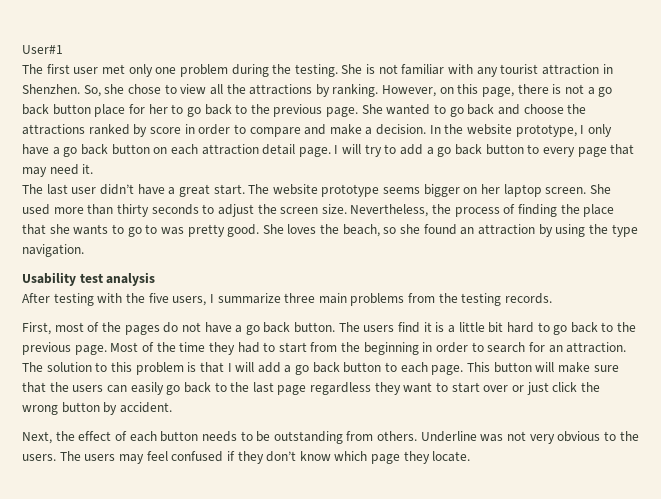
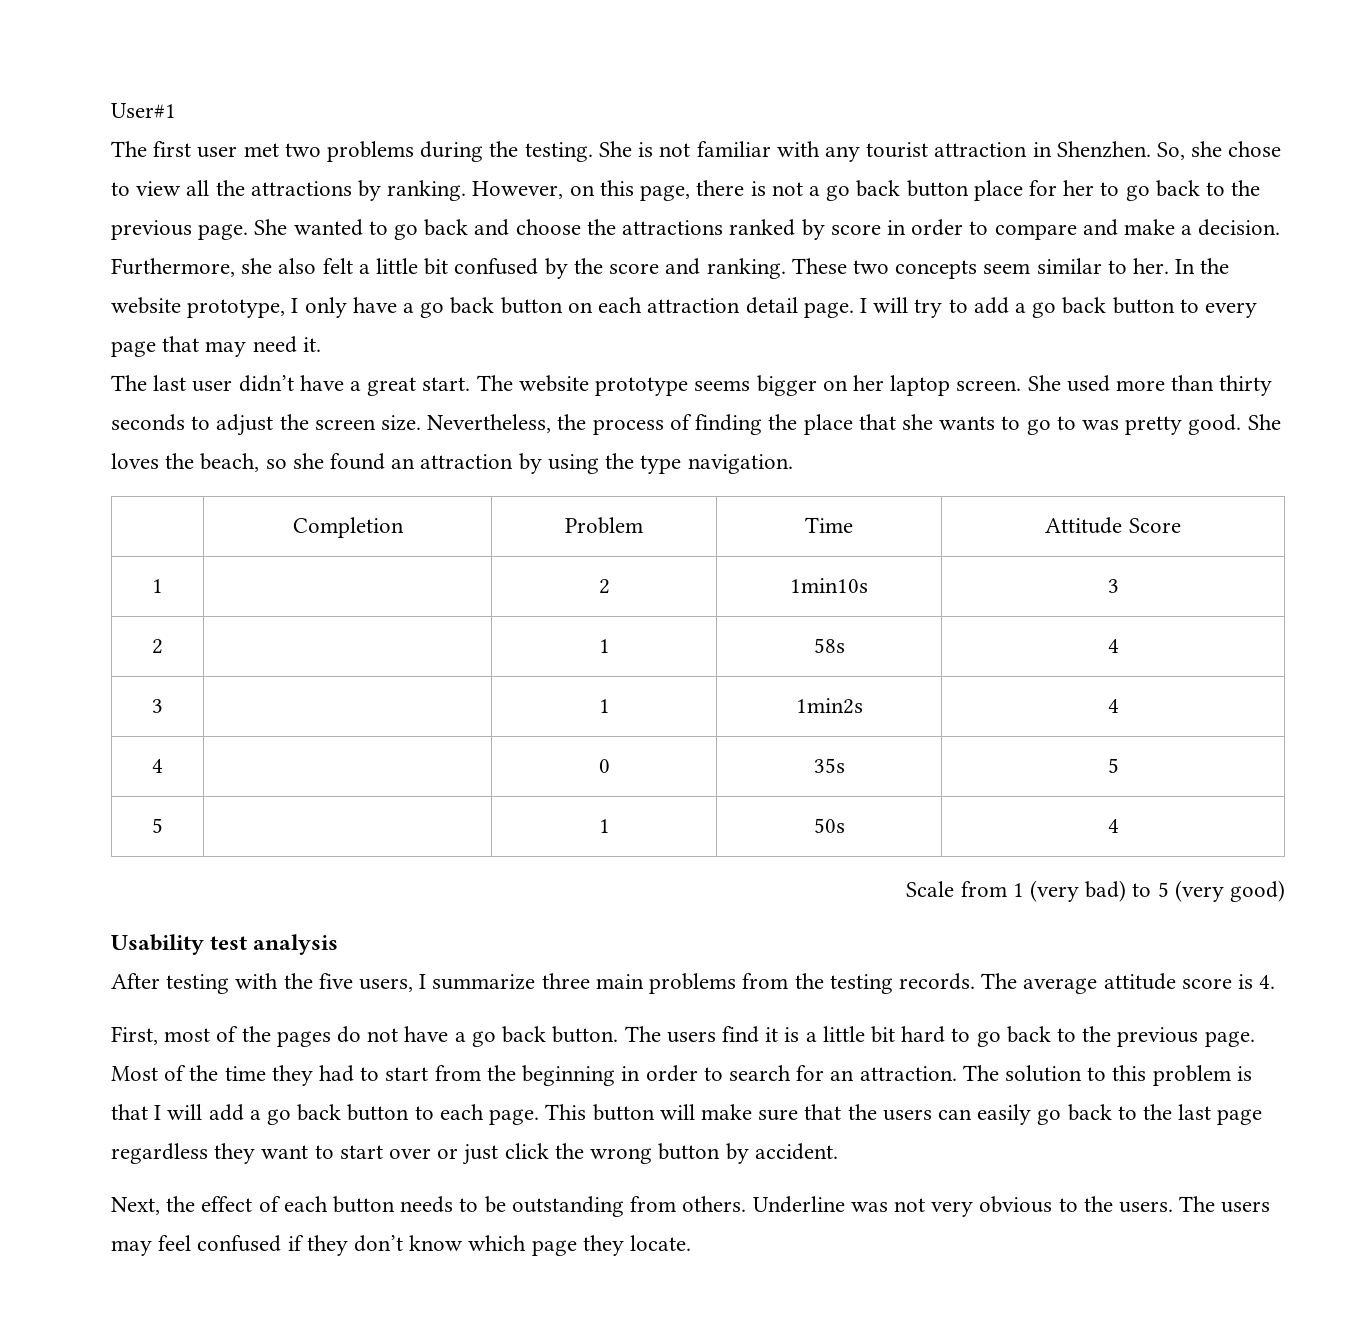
- The first user met only one problem during the testing.
+ The first user met two problems during the testing.
+ Furthermore, she also felt a little bit confused by the score and ranking. These two concepts seem similar to her.
+ | Completion | Problem | Time | Attitude Score
+ 1 | | 2 | 1min10s | 3
+ 2 | | 1 | 58s | 4
+ 3 | | 1 | 1min2s | 4
+ 4 | | 0 | 35s | 5
+ 5 | | 1 | 50s | 4
+ Scale from 1 (very bad) to 5 (very good)
+ The average attitude score is 4.

